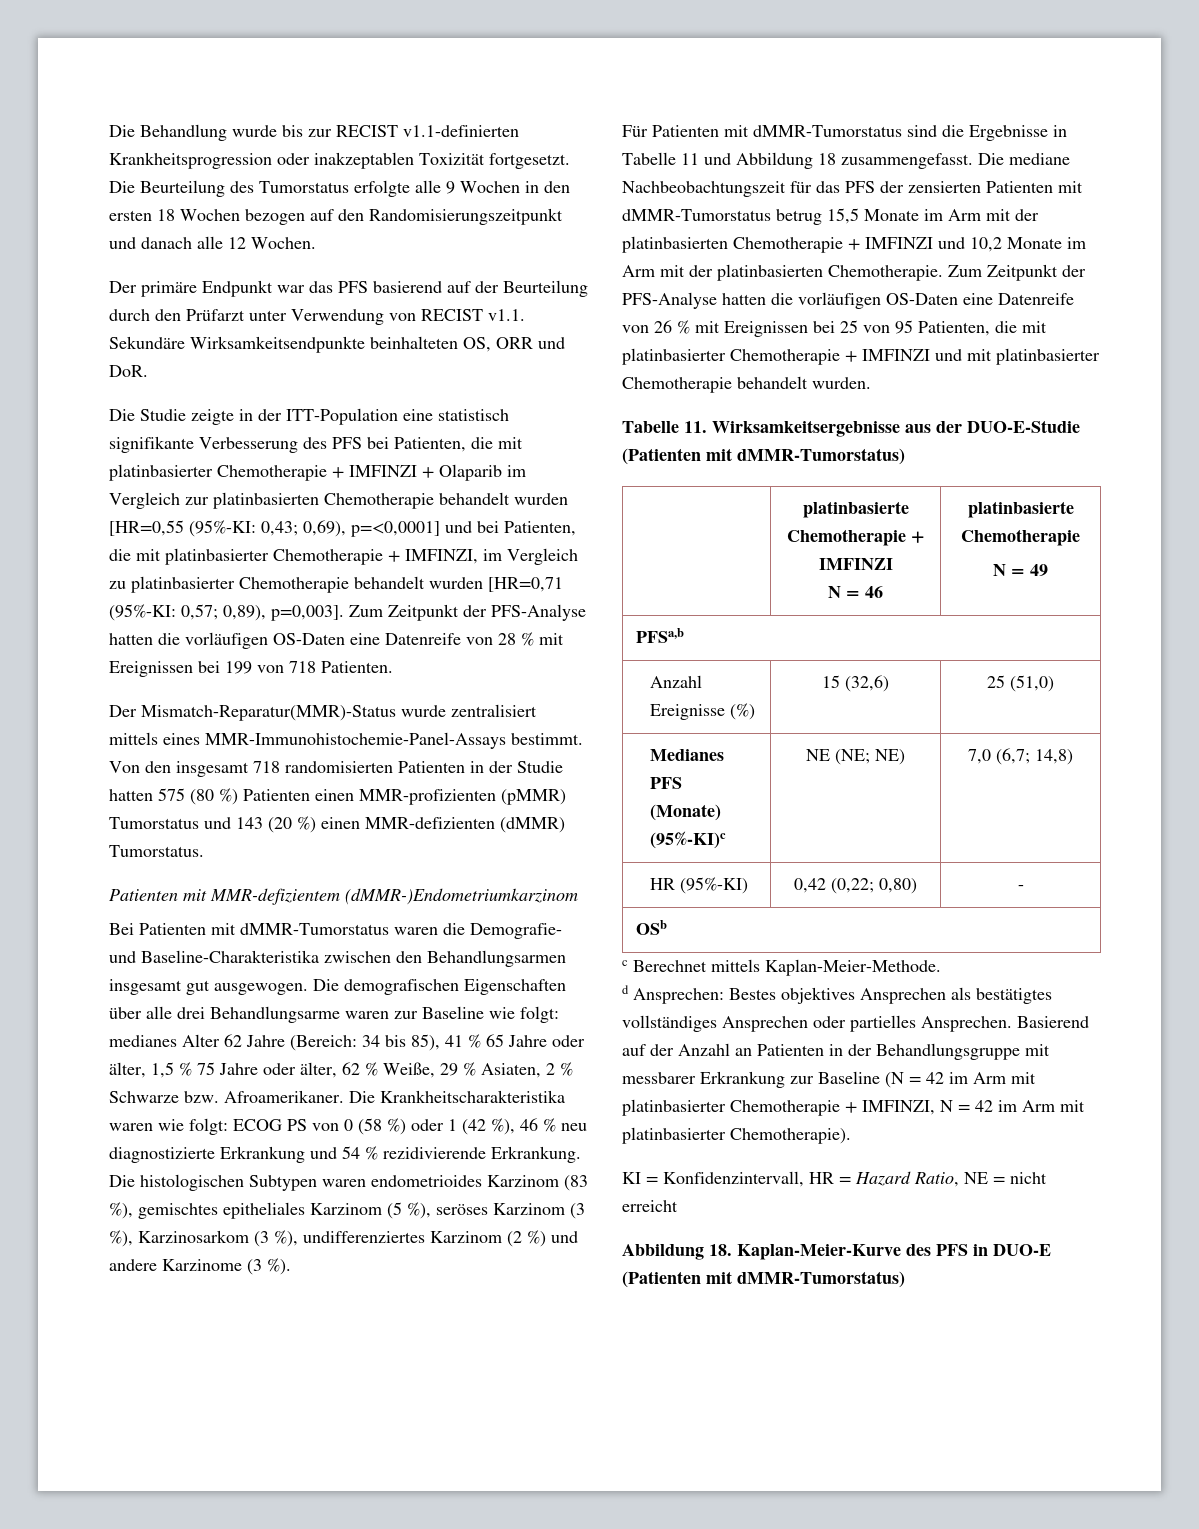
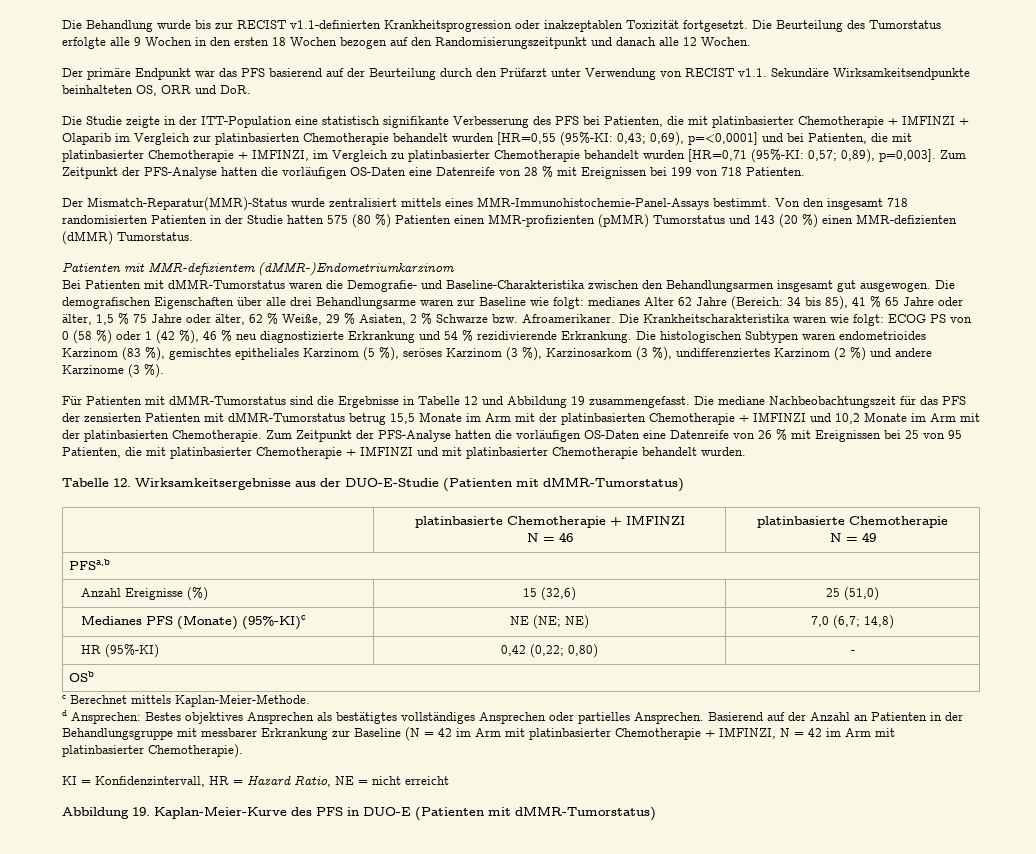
- Für Patienten mit dMMR-Tumorstatus sind die Ergebnisse in Tabelle 11 und Abbildung 18 zusammengefasst.
+ Für Patienten mit dMMR-Tumorstatus sind die Ergebnisse in Tabelle 12 und Abbildung 19 zusammengefasst.
- Tabelle 11. Wirksamkeitsergebnisse aus der DUO-E-Studie (Patienten mit dMMR-Tumorstatus)
+ Tabelle 12. Wirksamkeitsergebnisse aus der DUO-E-Studie (Patienten mit dMMR-Tumorstatus)
- Abbildung 18. Kaplan-Meier-Kurve des PFS in DUO-E (Patienten mit dMMR-Tumorstatus)
+ Abbildung 19. Kaplan-Meier-Kurve des PFS in DUO-E (Patienten mit dMMR-Tumorstatus)

